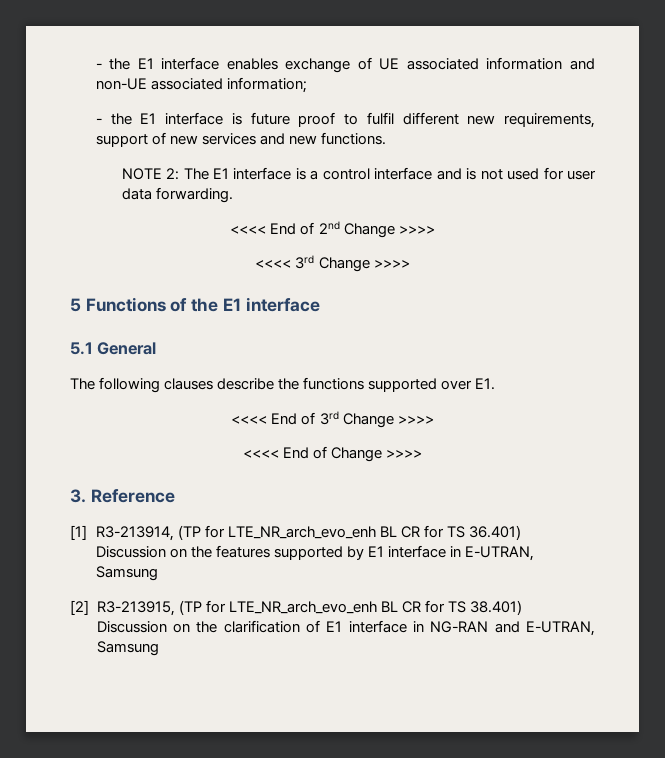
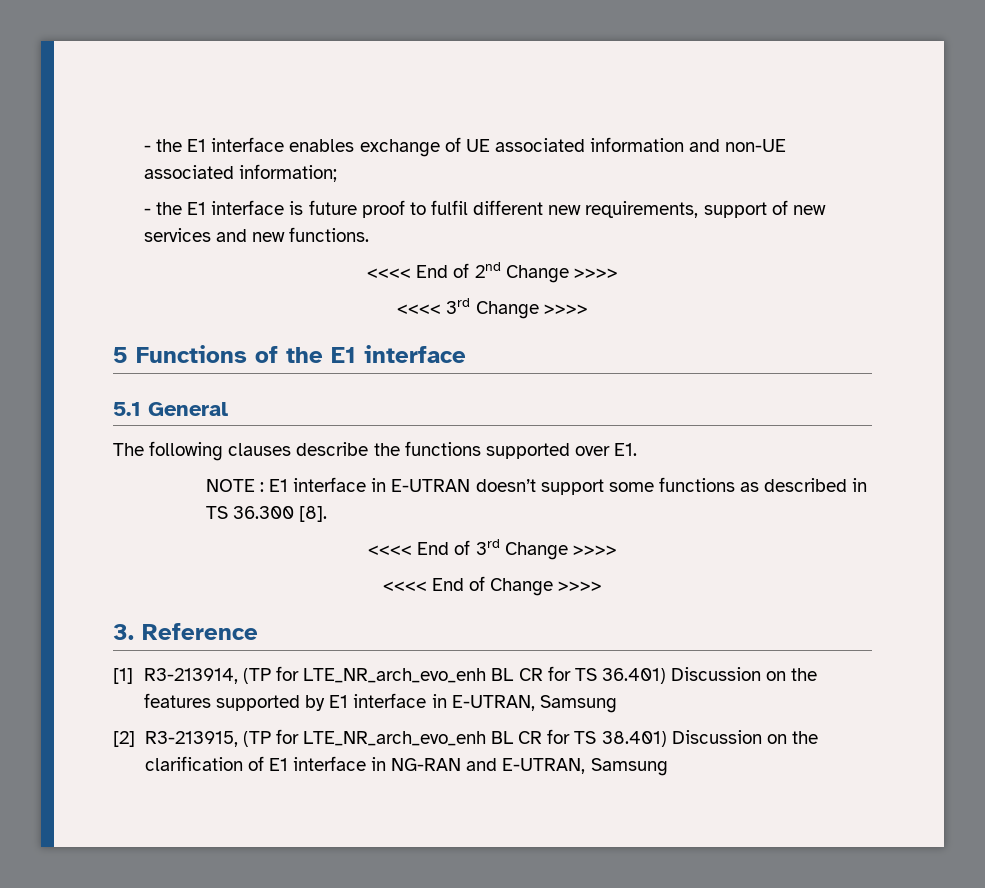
- NOTE 2: The E1 interface is a control interface and is not used for user data forwarding.
+ NOTE : E1 interface in E-UTRAN doesn’t support some functions as described in TS 36.300 [8].

